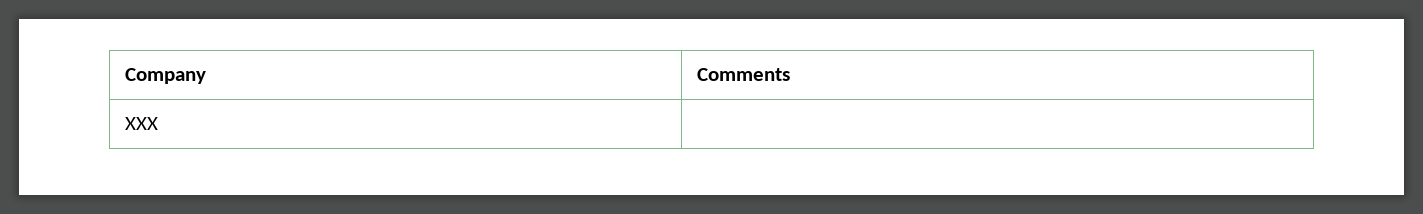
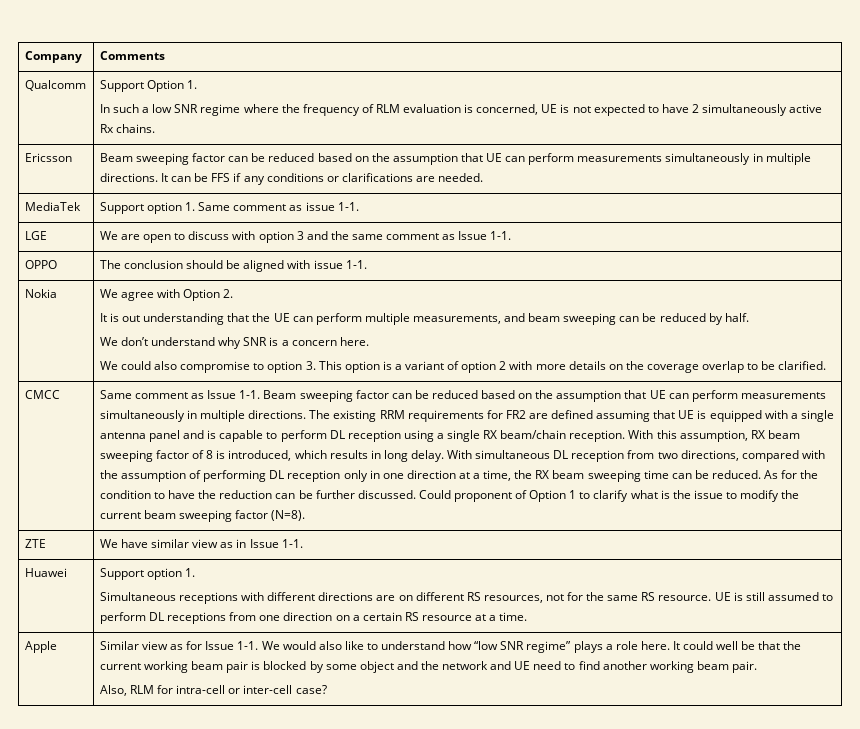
- XXX |
+ Qualcomm | Support Option 1.
+ In such a low SNR regime where the frequency of RLM evaluation is concerned, UE is not expected to have 2 simultaneously active Rx chains.
+ Ericsson | Beam sweeping factor can be reduced based on the assumption that UE can perform measurements simultaneously in multiple directions. It can be FFS if any conditions or clarifications are needed.
+ MediaTek | Support option 1. Same comment as issue 1-1.
+ LGE | We are open to discuss with option 3 and the same comment as Issue 1-1.
+ OPPO | The conclusion should be aligned with issue 1-1.
+ Nokia | We agree with Option 2.
+ It is out understanding that the UE can perform multiple measurements, and beam sweeping can be reduced by half.
+ We don’t understand why SNR is a concern here.
+ We could also compromise to option 3. This option is a variant of option 2 with more details on the coverage overlap to be clarified.
+ CMCC | Same comment as Issue 1-1. Beam sweeping factor can be reduced based on the assumption that UE can perform measurements simultaneously in multiple directions. The existing RRM requirements for FR2 are defined assuming that UE is equipped with a single antenna panel and is capable to perform DL reception using a single RX beam/chain reception. With this assumption, RX beam sweeping factor of 8 is introduced, which results in long delay. With simultaneous DL reception from two directions, compared with the assumption of performing DL reception only in one direction at a time, the RX beam sweeping time can be reduced. As for the condition to have the reduction can be further discussed. Could proponent of Option 1 to clarify what is the issue to modify the current beam sweeping factor (N=8).
+ ZTE | We have similar view as in Issue 1-1.
+ Huawei | Support option 1.
+ Simultaneous receptions with different directions are on different RS resources, not for the same RS resource. UE is still assumed to perform DL receptions from one direction on a certain RS resource at a time.
+ Apple | Similar view as for Issue 1-1. We would also like to understand how “low SNR regime” plays a role here. It could well be that the current working beam pair is blocked by some object and the network and UE need to find another working beam pair.
+ Also, RLM for intra-cell or inter-cell case?

